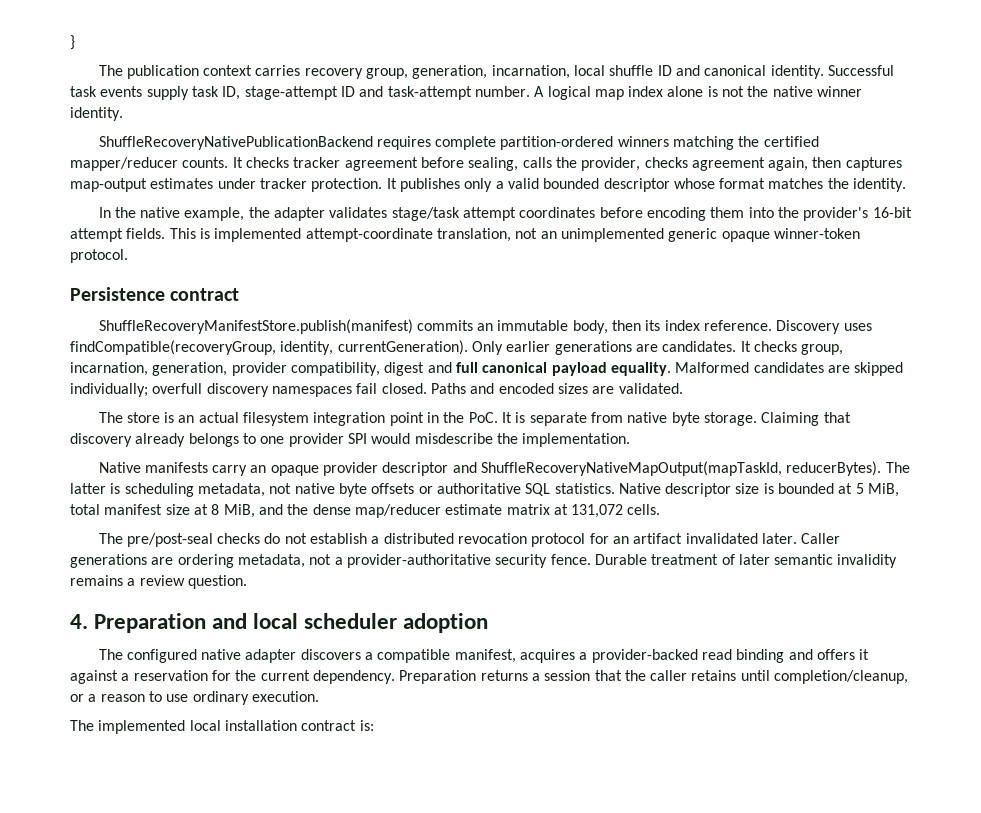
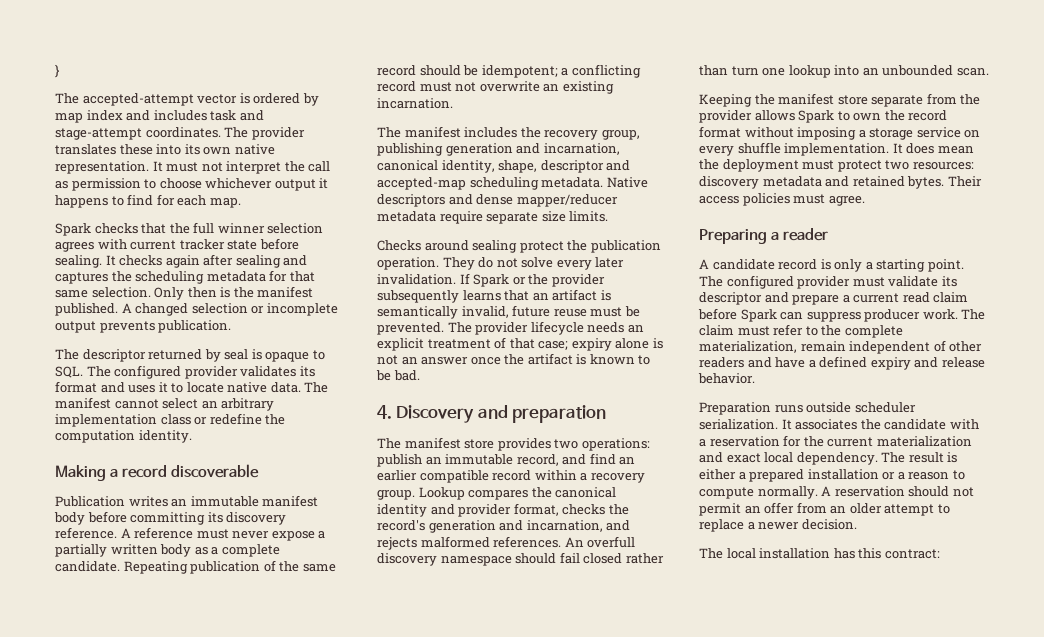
- The publication context carries recovery group, generation, incarnation, local shuffle ID and canonical identity. Successful task events supply task ID, stage-attempt ID and task-attempt number. A logical map index alone is not the native winner identity.
- ShuffleRecoveryNativePublicationBackend requires complete partition-ordered winners matching the certified mapper/reducer counts. It checks tracker agreement before sealing, calls the provider, checks agreement again, then captures map-output estimates under tracker protection. It publishes only a valid bounded descriptor whose format matches the identity.
- In the native example, the adapter validates stage/task attempt coordinates before encoding them into the provider's 16-bit attempt fields. This is implemented attempt-coordinate translation, not an unimplemented generic opaque winner-token protocol.
- Persistence contract
- ShuffleRecoveryManifestStore.publish(manifest) commits an immutable body, then its index reference. Discovery uses findCompatible(recoveryGroup, identity, currentGeneration). Only earlier generations are candidates. It checks group, incarnation, generation, provider compatibility, digest and full canonical payload equality. Malformed candidates are skipped individually; overfull discovery namespaces fail closed. Paths and encoded sizes are validated.
- The store is an actual filesystem integration point in the PoC. It is separate from native byte storage. Claiming that discovery already belongs to one provider SPI would misdescribe the implementation.
- Native manifests carry an opaque provider descriptor and ShuffleRecoveryNativeMapOutput(mapTaskId, reducerBytes). The latter is scheduling metadata, not native byte offsets or authoritative SQL statistics. Native descriptor size is bounded at 5 MiB, total manifest size at 8 MiB, and the dense map/reducer estimate matrix at 131,072 cells.
- The pre/post-seal checks do not establish a distributed revocation protocol for an artifact invalidated later. Caller generations are ordering metadata, not a provider-authoritative security fence. Durable treatment of later semantic invalidity remains a review question.
- 4. Preparation and local scheduler adoption
- The configured native adapter discovers a compatible manifest, acquires a provider-backed read binding and offers it against a reservation for the current dependency. Preparation returns a session that the caller retains until completion/cleanup, or a reason to use ordinary execution.
- The implemented local installation contract is:
+ The accepted-attempt vector is ordered by map index and includes task and stage-attempt coordinates. The provider translates these into its own native representation. It must not interpret the call as permission to choose whichever output it happens to find for each map.
+ Spark checks that the full winner selection agrees with current tracker state before sealing. It checks again after sealing and captures the scheduling metadata for that same selection. Only then is the manifest published. A changed selection or incomplete output prevents publication.
+ The descriptor returned by seal is opaque to SQL. The configured provider validates its format and uses it to locate native data. The manifest cannot select an arbitrary implementation class or redefine the computation identity.
+ Making a record discoverable
+ Publication writes an immutable manifest body before committing its discovery reference. A reference must never expose a partially written body as a complete candidate. Repeating publication of the same record should be idempotent; a conflicting record must not overwrite an existing incarnation.
+ The manifest includes the recovery group, publishing generation and incarnation, canonical identity, shape, descriptor and accepted-map scheduling metadata. Native descriptors and dense mapper/reducer metadata require separate size limits.
+ Checks around sealing protect the publication operation. They do not solve every later invalidation. If Spark or the provider subsequently learns that an artifact is semantically invalid, future reuse must be prevented. The provider lifecycle needs an explicit treatment of that case; expiry alone is not an answer once the artifact is known to be bad.
+ 4. Discovery and preparation
+ The manifest store provides two operations: publish an immutable record, and find an earlier compatible record within a recovery group. Lookup compares the canonical identity and provider format, checks the record's generation and incarnation, and rejects malformed references. An overfull discovery namespace should fail closed rather than turn one lookup into an unbounded scan.
+ Keeping the manifest store separate from the provider allows Spark to own the record format without imposing a storage service on every shuffle implementation. It does mean the deployment must protect two resources: discovery metadata and retained bytes. Their access policies must agree.
+ Preparing a reader
+ A candidate record is only a starting point. The configured provider must validate its descriptor and prepare a current read claim before Spark can suppress producer work. The claim must refer to the complete materialization, remain independent of other readers and have a defined expiry and release behavior.
+ Preparation runs outside scheduler serialization. It associates the candidate with a reservation for the current materialization and exact local dependency. The result is either a prepared installation or a reason to compute normally. A reservation should not permit an offer from an older attempt to replace a newer decision.
+ The local installation has this contract:

